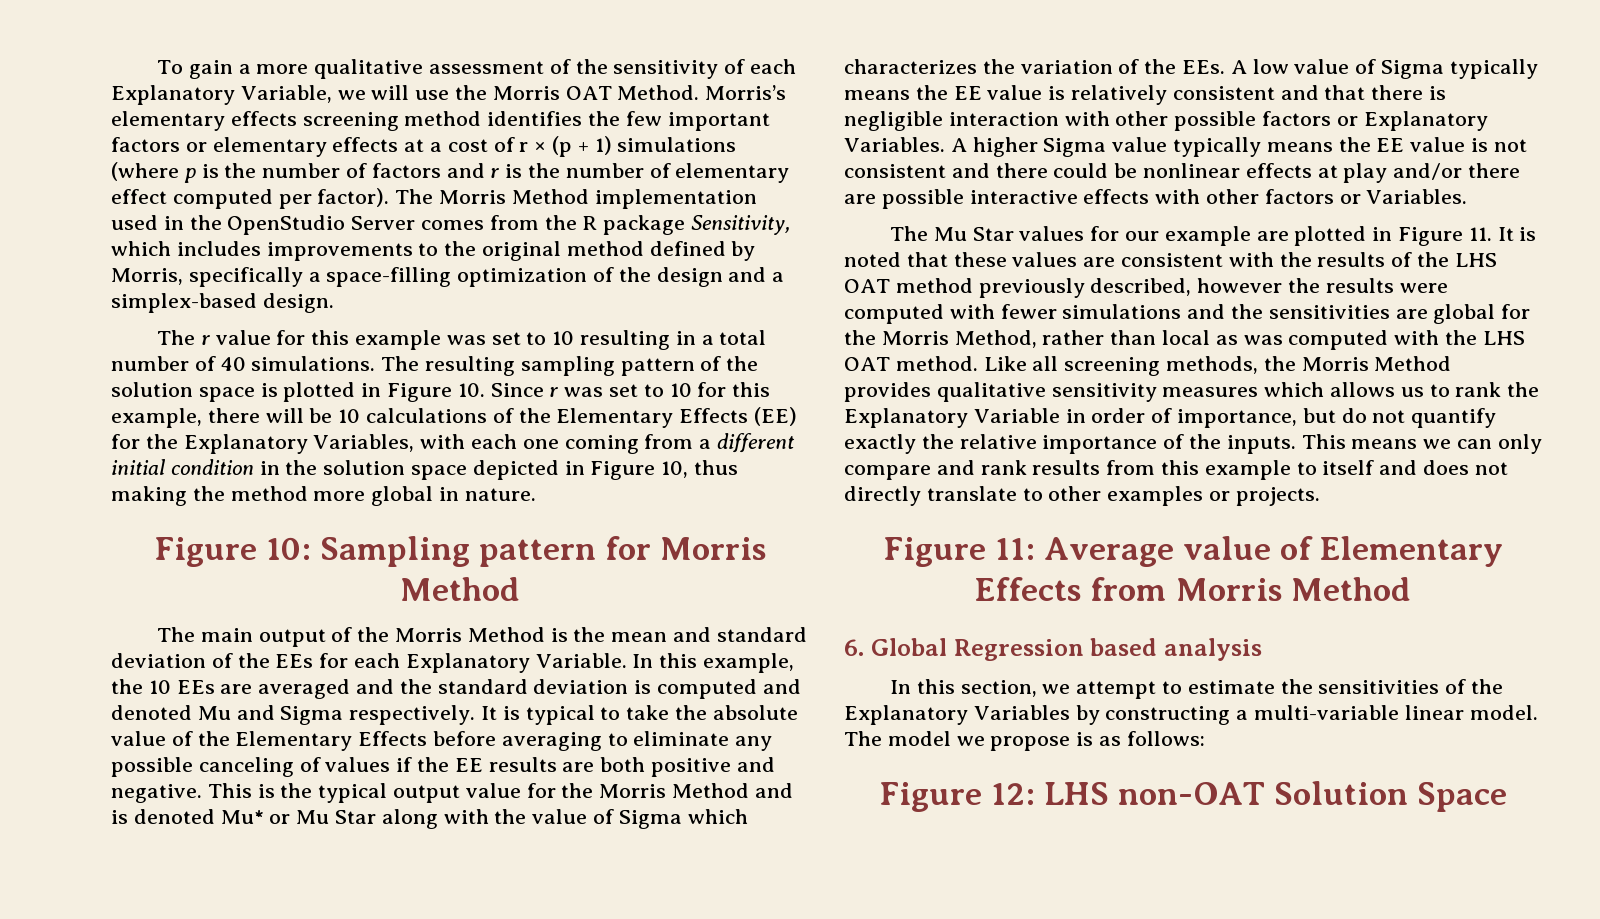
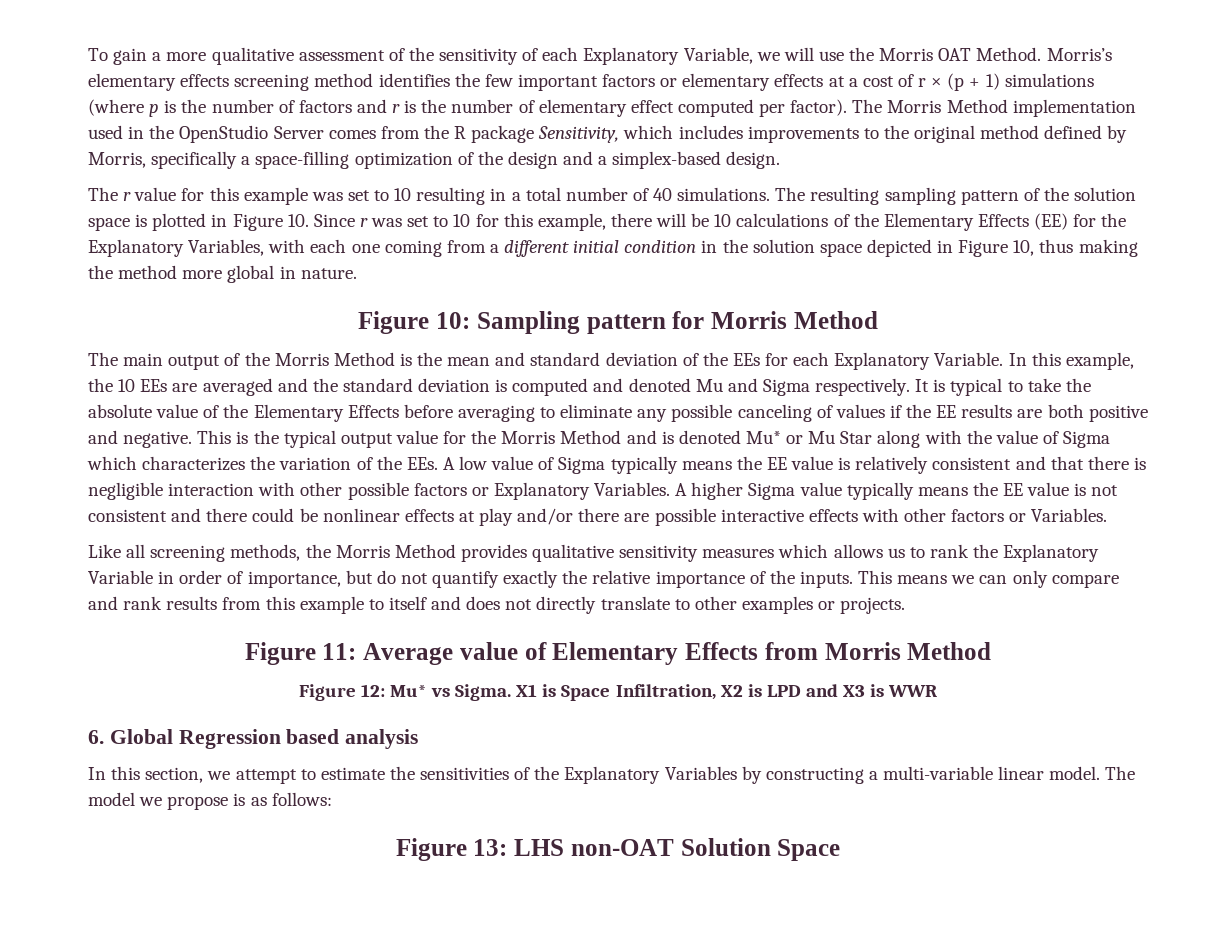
- The Mu Star values for our example are plotted in Figure 11. It is noted that these values are consistent with the results of the LHS OAT method previously described, however the results were computed with fewer simulations and the sensitivities are global for the Morris Method, rather than local as was computed with the LHS OAT method.
+ Figure 12: Mu* vs Sigma. X1 is Space Infiltration, X2 is LPD and X3 is WWR
- Figure 12: LHS non-OAT Solution Space
+ Figure 13: LHS non-OAT Solution Space

